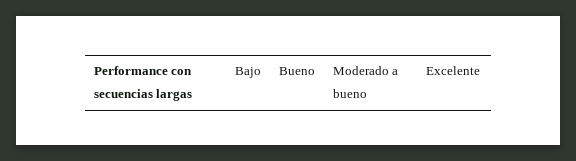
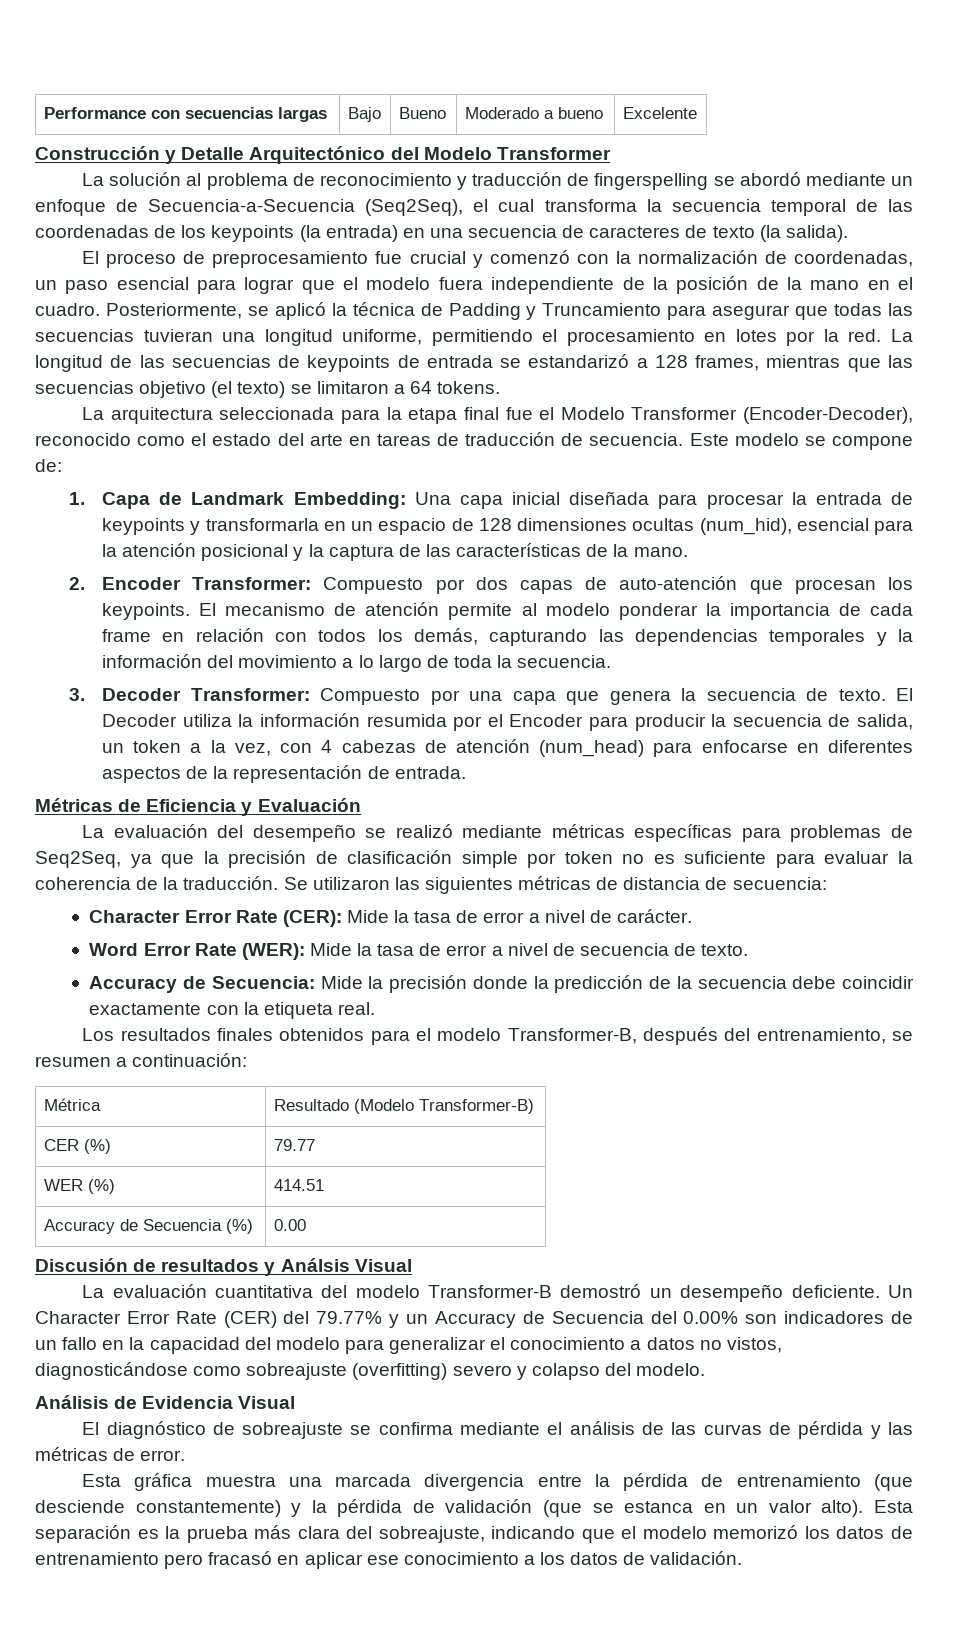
+ Construcción y Detalle Arquitectónico del Modelo Transformer
+ La solución al problema de reconocimiento y traducción de fingerspelling se abordó mediante un enfoque de Secuencia-a-Secuencia (Seq2Seq), el cual transforma la secuencia temporal de las coordenadas de los keypoints (la entrada) en una secuencia de caracteres de texto (la salida).
+ El proceso de preprocesamiento fue crucial y comenzó con la normalización de coordenadas, un paso esencial para lograr que el modelo fuera independiente de la posición de la mano en el cuadro. Posteriormente, se aplicó la técnica de Padding y Truncamiento para asegurar que todas las secuencias tuvieran una longitud uniforme, permitiendo el procesamiento en lotes por la red. La longitud de las secuencias de keypoints de entrada se estandarizó a 128 frames, mientras que las secuencias objetivo (el texto) se limitaron a 64 tokens.
+ La arquitectura seleccionada para la etapa final fue el Modelo Transformer (Encoder-Decoder), reconocido como el estado del arte en tareas de traducción de secuencia. Este modelo se compone de:
+ 1. Capa de Landmark Embedding: Una capa inicial diseñada para procesar la entrada de keypoints y transformarla en un espacio de 128 dimensiones ocultas (num_hid), esencial para la atención posicional y la captura de las características de la mano.
+ 2. Encoder Transformer: Compuesto por dos capas de auto-atención que procesan los keypoints. El mecanismo de atención permite al modelo ponderar la importancia de cada frame en relación con todos los demás, capturando las dependencias temporales y la información del movimiento a lo largo de toda la secuencia.
+ 3. Decoder Transformer: Compuesto por una capa que genera la secuencia de texto. El Decoder utiliza la información resumida por el Encoder para producir la secuencia de salida, un token a la vez, con 4 cabezas de atención (num_head) para enfocarse en diferentes aspectos de la representación de entrada.
+ Métricas de Eficiencia y Evaluación
+ La evaluación del desempeño se realizó mediante métricas específicas para problemas de Seq2Seq, ya que la precisión de clasificación simple por token no es suficiente para evaluar la coherencia de la traducción. Se utilizaron las siguientes métricas de distancia de secuencia:
+ Character Error Rate (CER): Mide la tasa de error a nivel de carácter.
+ Word Error Rate (WER): Mide la tasa de error a nivel de secuencia de texto.
+ Accuracy de Secuencia: Mide la precisión donde la predicción de la secuencia debe coincidir exactamente con la etiqueta real.
+ Los resultados finales obtenidos para el modelo Transformer-B, después del entrenamiento, se resumen a continuación:
+ Métrica | Resultado (Modelo Transformer-B)
+ CER (%) | 79.77
+ WER (%) | 414.51
+ Accuracy de Secuencia (%) | 0.00
+ Discusión de resultados y Análsis Visual
+ La evaluación cuantitativa del modelo Transformer-B demostró un desempeño deficiente. Un Character Error Rate (CER) del 79.77% y un Accuracy de Secuencia del 0.00% son indicadores de un fallo en la capacidad del modelo para generalizar el conocimiento a datos no vistos, diagnosticándose como sobreajuste (overfitting) severo y colapso del modelo.
+ Análisis de Evidencia Visual
+ El diagnóstico de sobreajuste se confirma mediante el análisis de las curvas de pérdida y las métricas de error.
+ Esta gráfica muestra una marcada divergencia entre la pérdida de entrenamiento (que desciende constantemente) y la pérdida de validación (que se estanca en un valor alto). Esta separación es la prueba más clara del sobreajuste, indicando que el modelo memorizó los datos de entrenamiento pero fracasó en aplicar ese conocimiento a los datos de validación.

